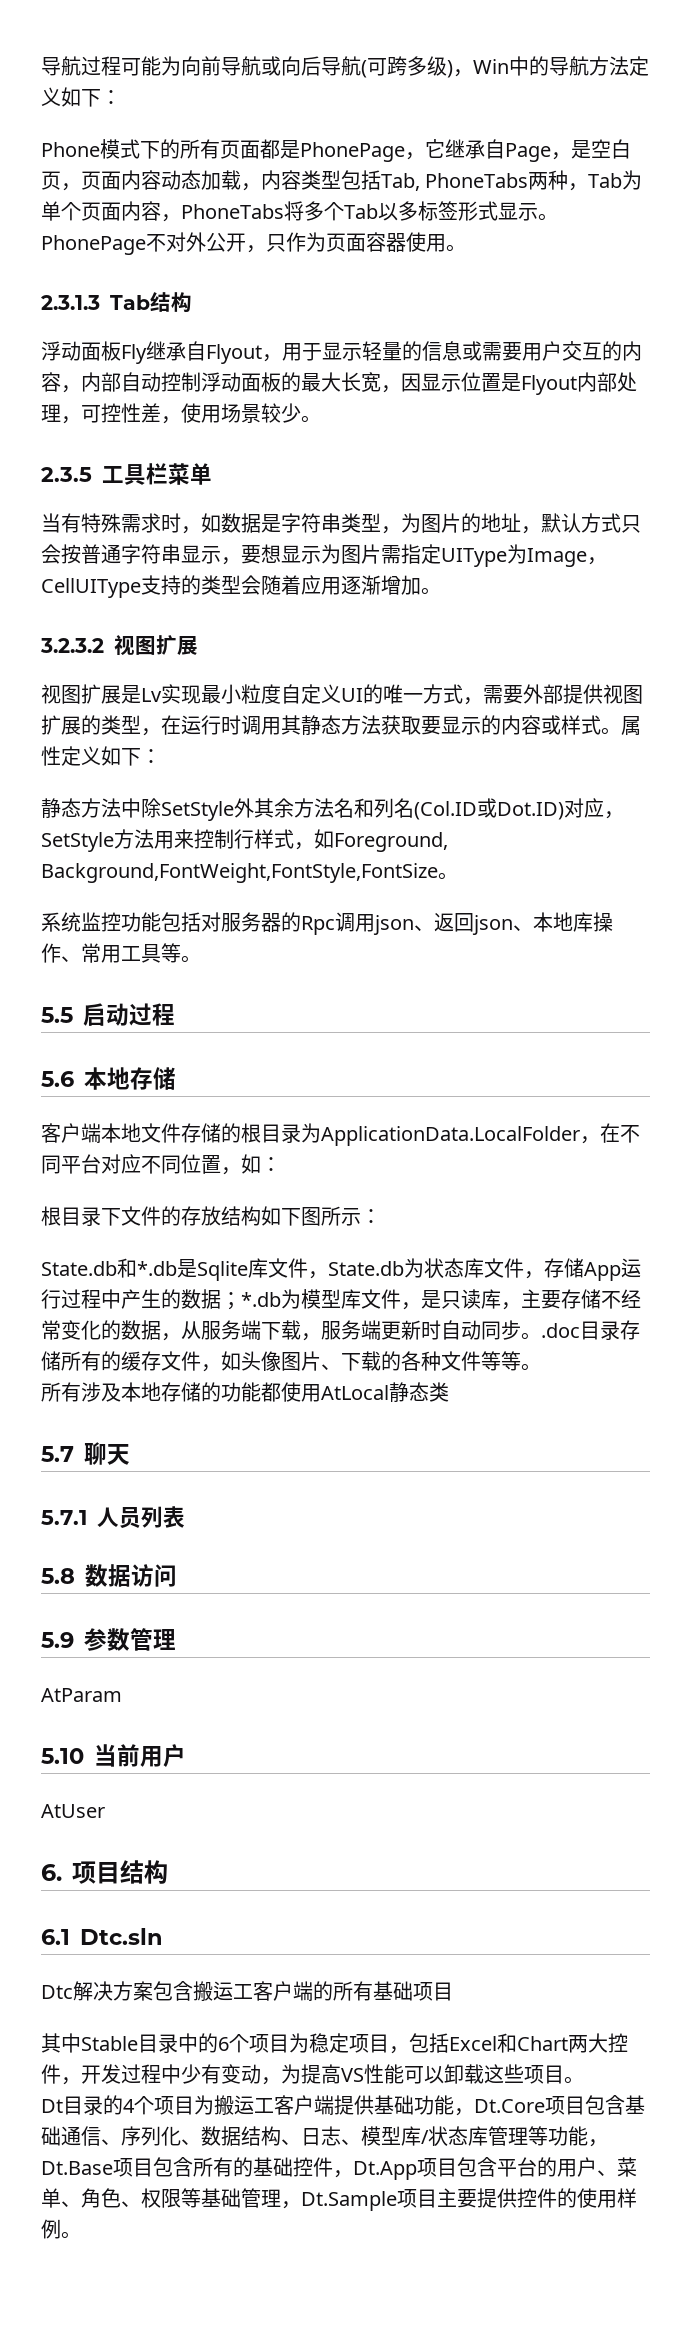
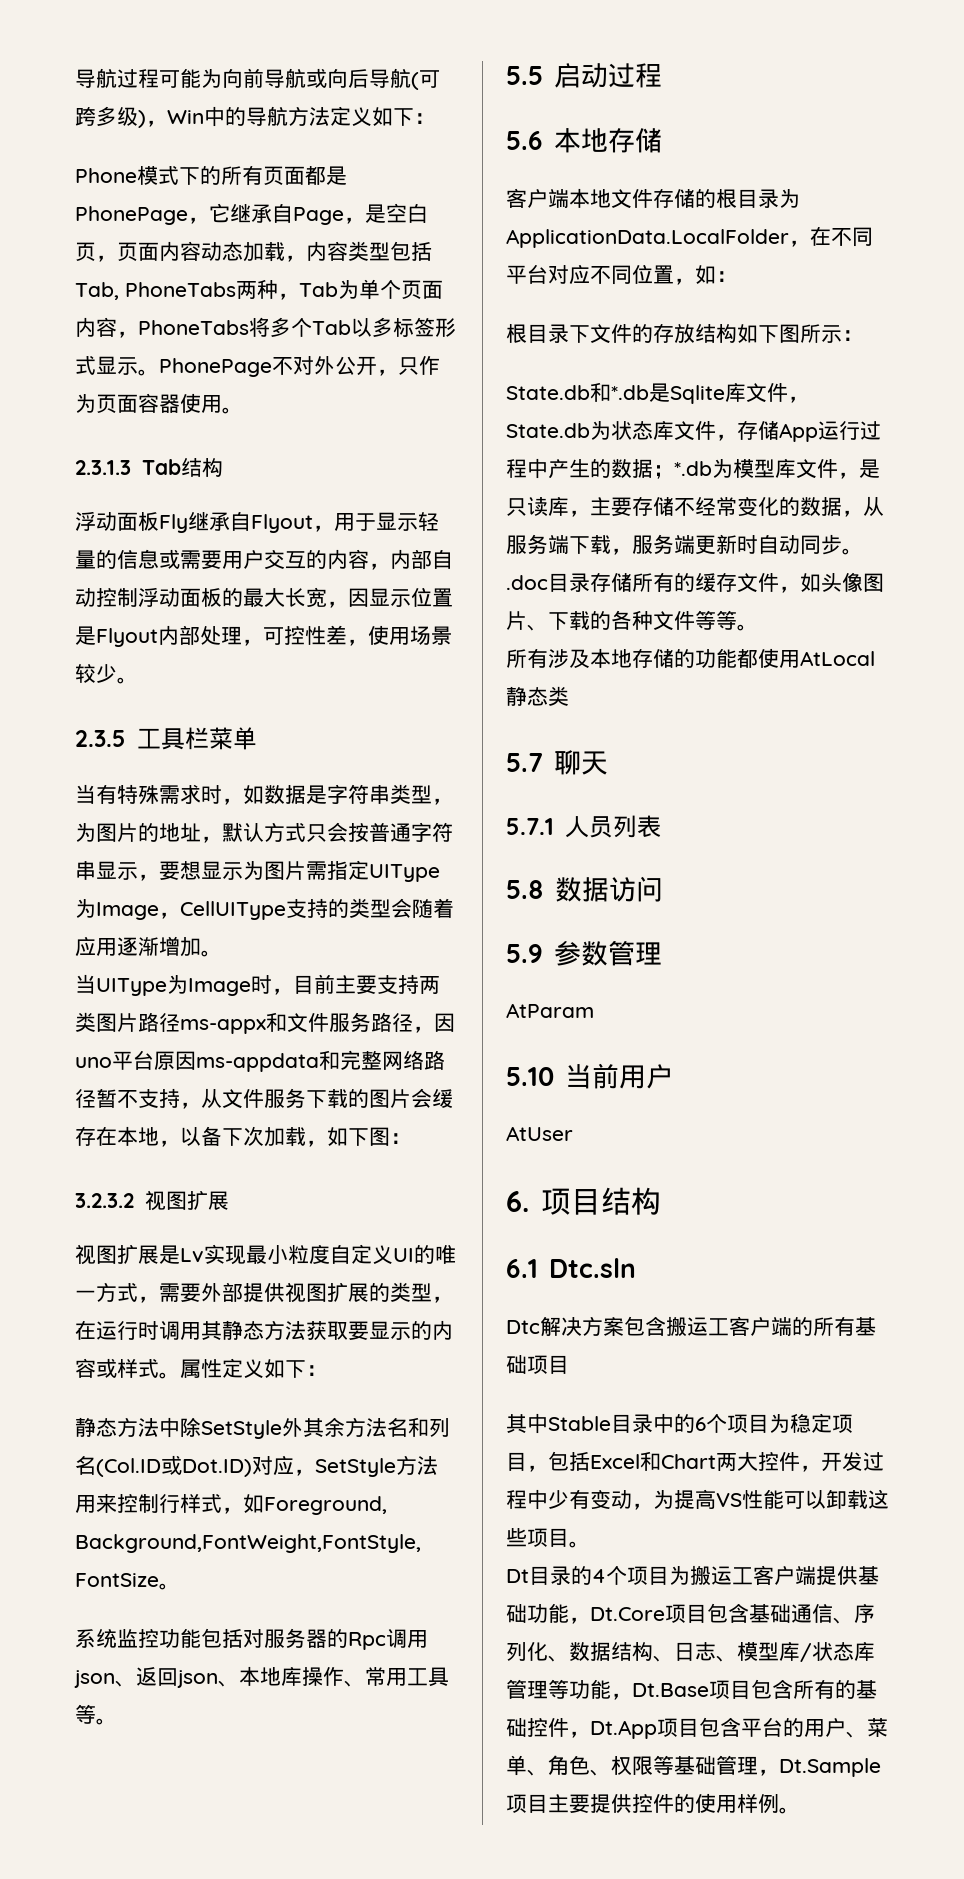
+ 当UIType为Image时，目前主要支持两类图片路径ms-appx和文件服务路径，因uno平台原因ms-appdata和完整网络路径暂不支持，从文件服务下载的图片会缓存在本地，以备下次加载，如下图：

